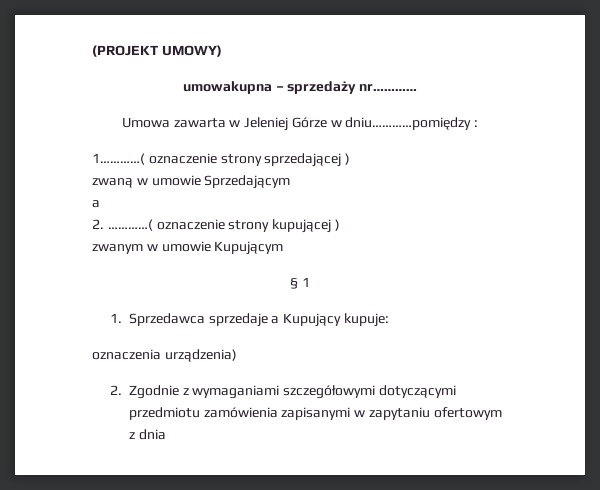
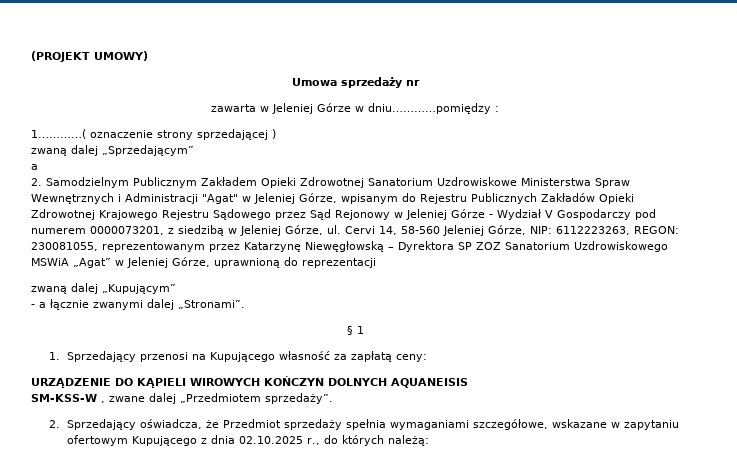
- umowakupna – sprzedaży nr…………
- Umowa zawarta w Jeleniej Górze w dniu…………pomiędzy :
+ Umowa sprzedaży nr
+ zawarta w Jeleniej Górze w dniu…………pomiędzy :
- zwaną w umowie Sprzedającym
+ zwaną dalej „Sprzedającym”
- 2. …………( oznaczenie strony kupującej )
- zwanym w umowie Kupującym
+ 2. Samodzielnym Publicznym Zakładem Opieki Zdrowotnej Sanatorium Uzdrowiskowe Ministerstwa Spraw Wewnętrznych i Administracji "Agat" w Jeleniej Górze, wpisanym do Rejestru Publicznych Zakładów Opieki Zdrowotnej Krajowego Rejestru Sądowego przez Sąd Rejonowy w Jeleniej Górze - Wydział V Gospodarczy pod numerem 0000073201, z siedzibą w Jeleniej Górze, ul. Cervi 14, 58-560 Jeleniej Górze, NIP: 6112223263, REGON: 230081055, reprezentowanym przez Katarzynę Niewęgłowską – Dyrektora SP ZOZ Sanatorium Uzdrowiskowego MSWiA „Agat” w Jeleniej Górze, uprawnioną do reprezentacji
+ zwaną dalej „Kupującym”
+ - a łącznie zwanymi dalej „Stronami”.
  § 1
- 1. Sprzedawca sprzedaje a Kupujący kupuje:
- oznaczenia urządzenia)
- 2. Zgodnie z wymaganiami szczegółowymi dotyczącymi przedmiotu zamówienia zapisanymi w zapytaniu ofertowym z dnia
+ 1. Sprzedający przenosi na Kupującego własność za zapłatą ceny:
+ URZĄDZENIE DO KĄPIELI WIROWYCH KOŃCZYN DOLNYCH AQUANEISIS
+ SM-KSS-W , zwane dalej „Przedmiotem sprzedaży”.
+ 2. Sprzedający oświadcza, że Przedmiot sprzedaży spełnia wymaganiami szczegółowe, wskazane w zapytaniu ofertowym Kupującego z dnia 02.10.2025 r., do których należą:

